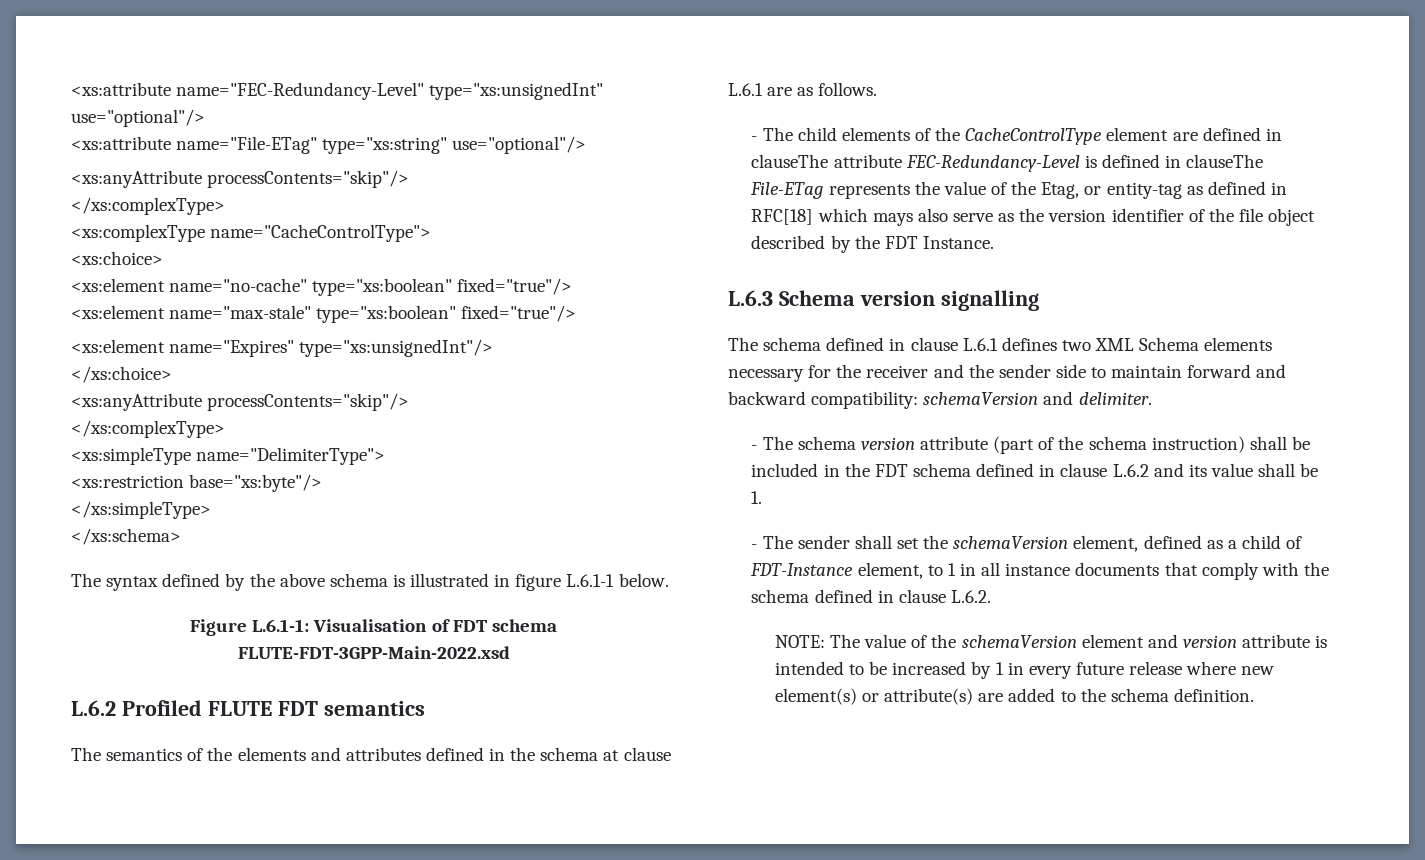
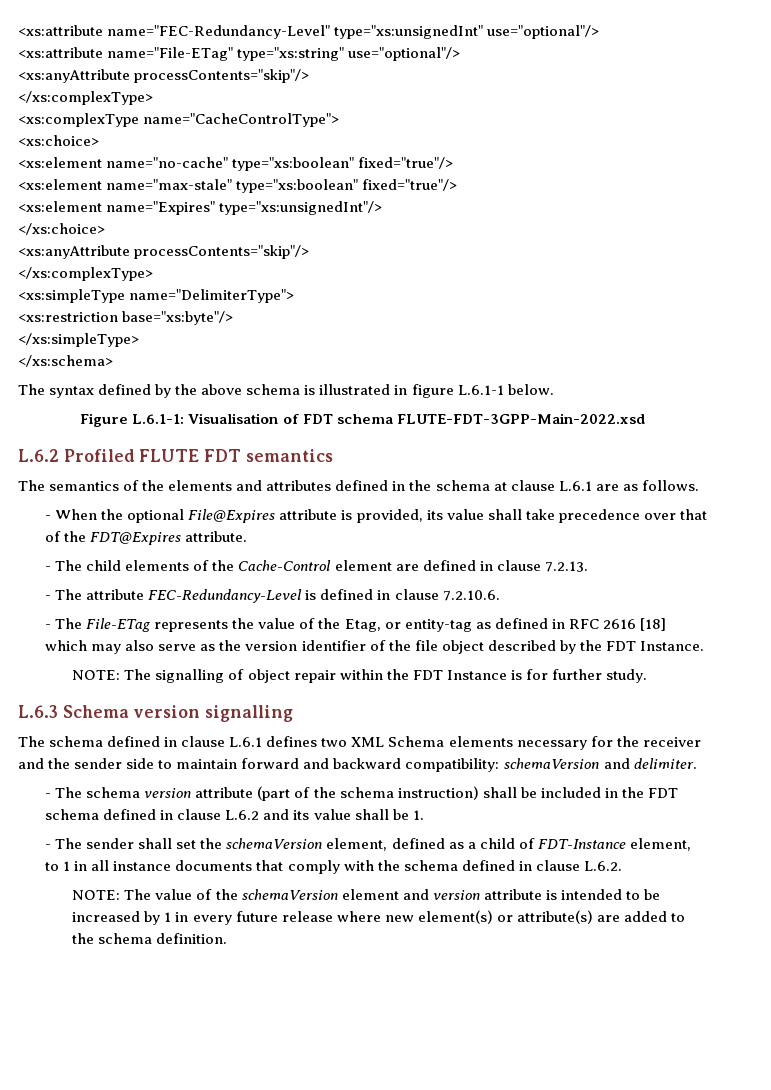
+ - When the optional File@Expires attribute is provided, its value shall take precedence over that of the FDT@Expires attribute.
- - The child elements of the CacheControlType element are defined in clauseThe attribute FEC-Redundancy-Level is defined in clauseThe File-ETag represents the value of the Etag, or entity-tag as defined in RFC[18] which mays also serve as the version identifier of the file object described by the FDT Instance.
+ - The child elements of the Cache-Control element are defined in clause 7.2.13.
+ - The attribute FEC-Redundancy-Level is defined in clause 7.2.10.6.
+ - The File-ETag represents the value of the Etag, or entity-tag as defined in RFC 2616 [18] which may also serve as the version identifier of the file object described by the FDT Instance.
+ NOTE: The signalling of object repair within the FDT Instance is for further study.

